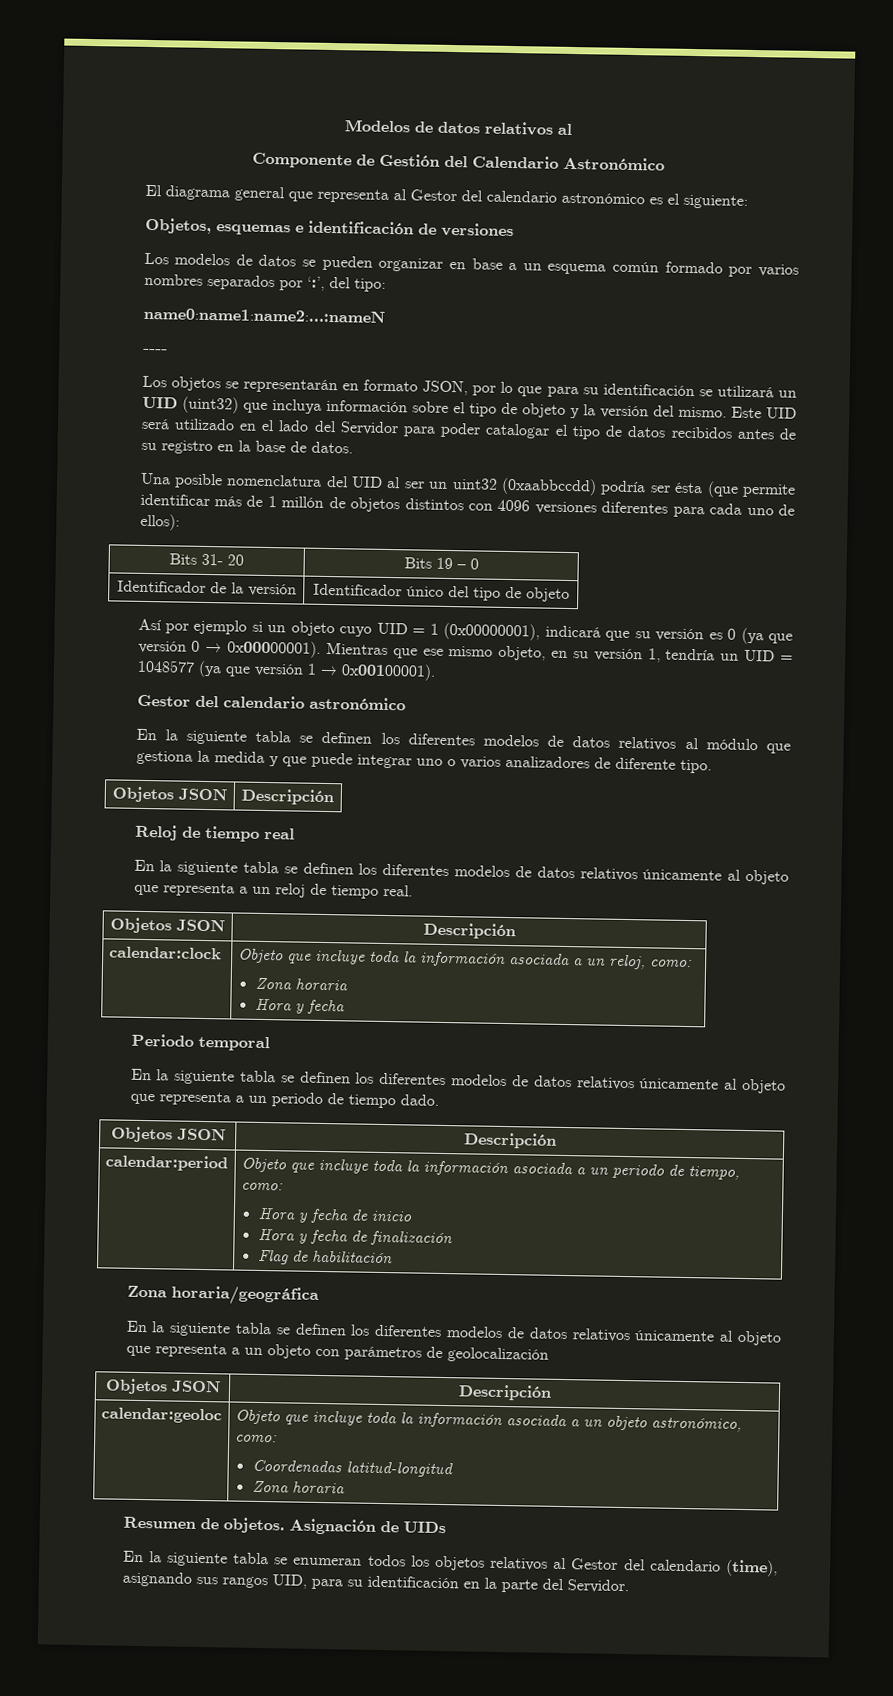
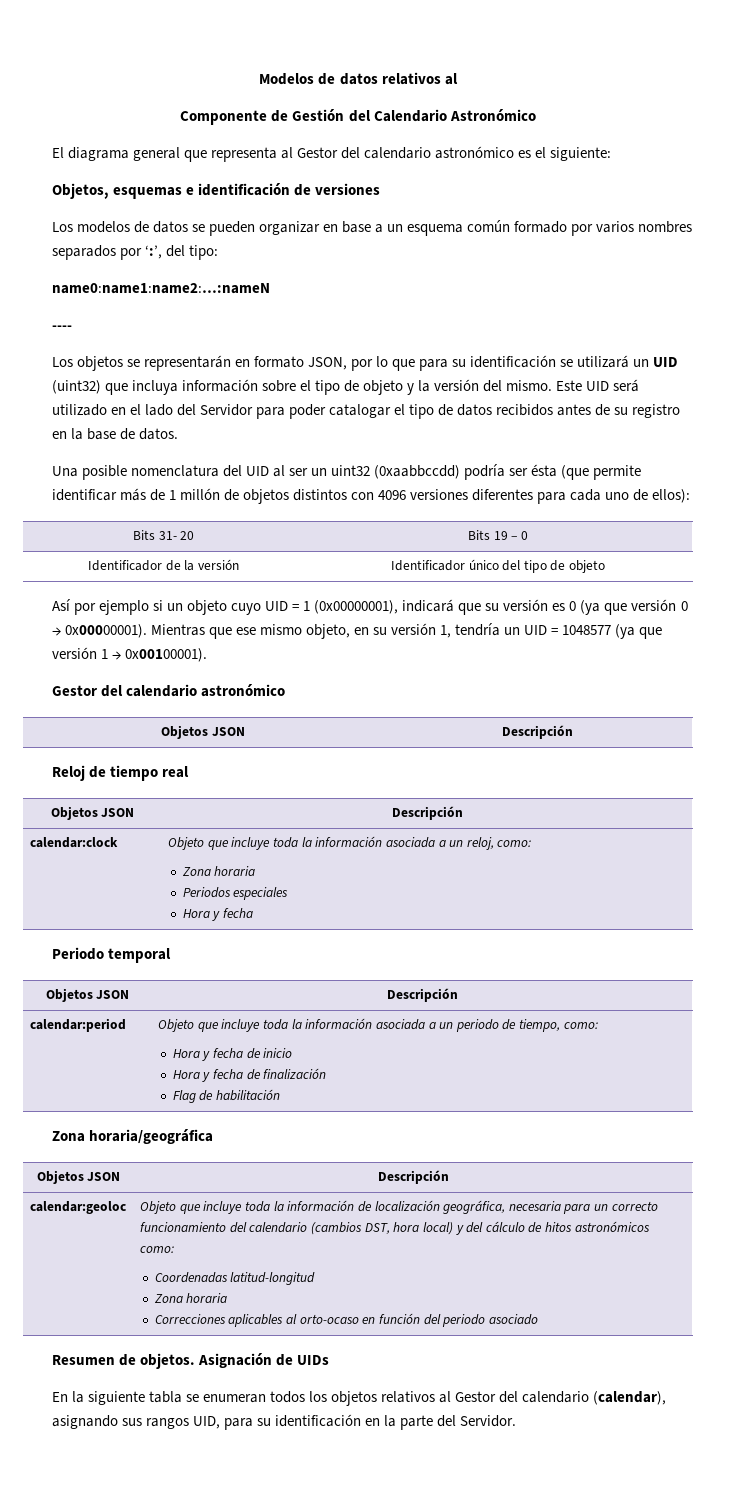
- En la siguiente tabla se definen los diferentes modelos de datos relativos al módulo que gestiona la medida y que puede integrar uno o varios analizadores de diferente tipo.
- En la siguiente tabla se definen los diferentes modelos de datos relativos únicamente al objeto que representa a un reloj de tiempo real.
  calendar:clock | Objeto que incluye toda la información asociada a un reloj, como:
  Zona horaria
+ Periodos especiales
- En la siguiente tabla se definen los diferentes modelos de datos relativos únicamente al objeto que representa a un periodo de tiempo dado.
- En la siguiente tabla se definen los diferentes modelos de datos relativos únicamente al objeto que representa a un objeto con parámetros de geolocalización
- Objeto que incluye toda la información asociada a un objeto astronómico, como:
+ Objeto que incluye toda la información de localización geográfica, necesaria para un correcto funcionamiento del calendario (cambios DST, hora local) y del cálculo de hitos astronómicos como:
+ Correcciones aplicables al orto-ocaso en función del periodo asociado
- En la siguiente tabla se enumeran todos los objetos relativos al Gestor del calendario (time), asignando sus rangos UID, para su identificación en la parte del Servidor.
+ En la siguiente tabla se enumeran todos los objetos relativos al Gestor del calendario (calendar), asignando sus rangos UID, para su identificación en la parte del Servidor.

